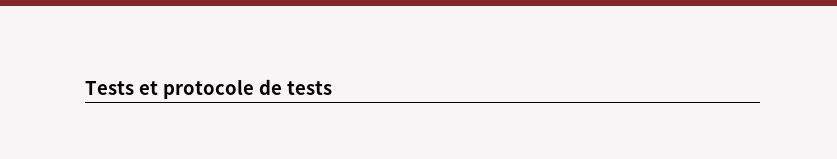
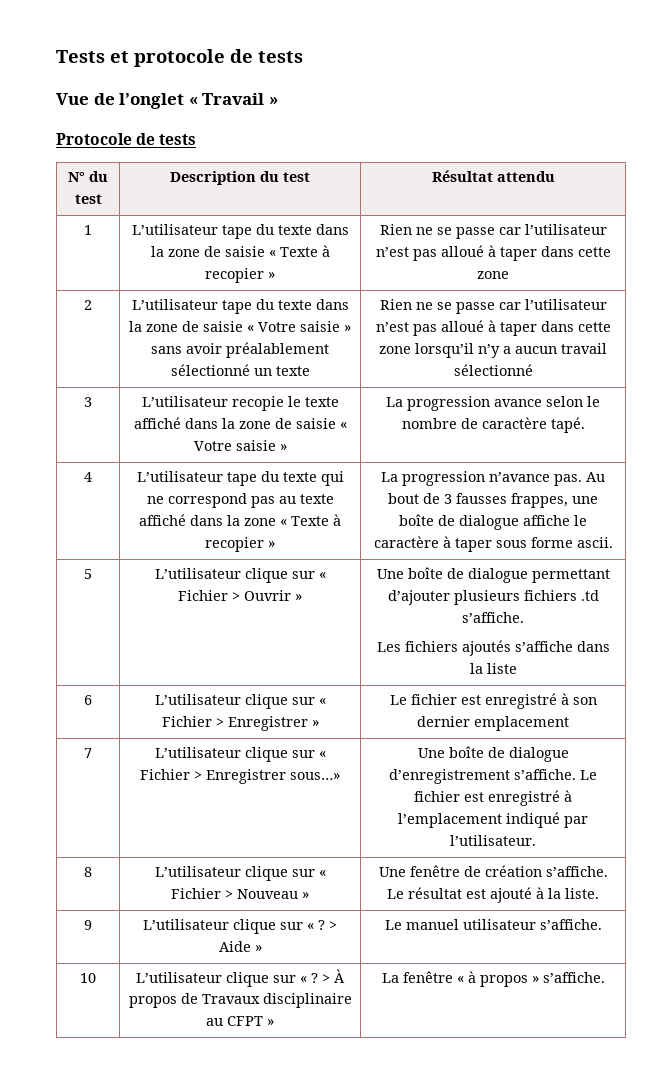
+ Vue de l’onglet « Travail »
+ Protocole de tests
+ N° du test | Description du test | Résultat attendu
+ 1 | L’utilisateur tape du texte dans la zone de saisie « Texte à recopier » | Rien ne se passe car l’utilisateur n’est pas alloué à taper dans cette zone
+ 2 | L’utilisateur tape du texte dans la zone de saisie « Votre saisie » sans avoir préalablement sélectionné un texte | Rien ne se passe car l’utilisateur n’est pas alloué à taper dans cette zone lorsqu’il n’y a aucun travail sélectionné
+ 3 | L’utilisateur recopie le texte affiché dans la zone de saisie « Votre saisie » | La progression avance selon le nombre de caractère tapé.
+ 4 | L’utilisateur tape du texte qui ne correspond pas au texte affiché dans la zone « Texte à recopier » | La progression n’avance pas. Au bout de 3 fausses frappes, une boîte de dialogue affiche le caractère à taper sous forme ascii.
+ 5 | L’utilisateur clique sur « Fichier > Ouvrir » | Une boîte de dialogue permettant d’ajouter plusieurs fichiers .td s’affiche.
+ Les fichiers ajoutés s’affiche dans la liste
+ 6 | L’utilisateur clique sur « Fichier > Enregistrer » | Le fichier est enregistré à son dernier emplacement
+ 7 | L’utilisateur clique sur « Fichier > Enregistrer sous…» | Une boîte de dialogue d’enregistrement s’affiche. Le fichier est enregistré à l’emplacement indiqué par l’utilisateur.
+ 8 | L’utilisateur clique sur « Fichier > Nouveau » | Une fenêtre de création s’affiche. Le résultat est ajouté à la liste.
+ 9 | L’utilisateur clique sur « ? > Aide » | Le manuel utilisateur s’affiche.
+ 10 | L’utilisateur clique sur « ? > À propos de Travaux disciplinaire au CFPT » | La fenêtre « à propos » s’affiche.

